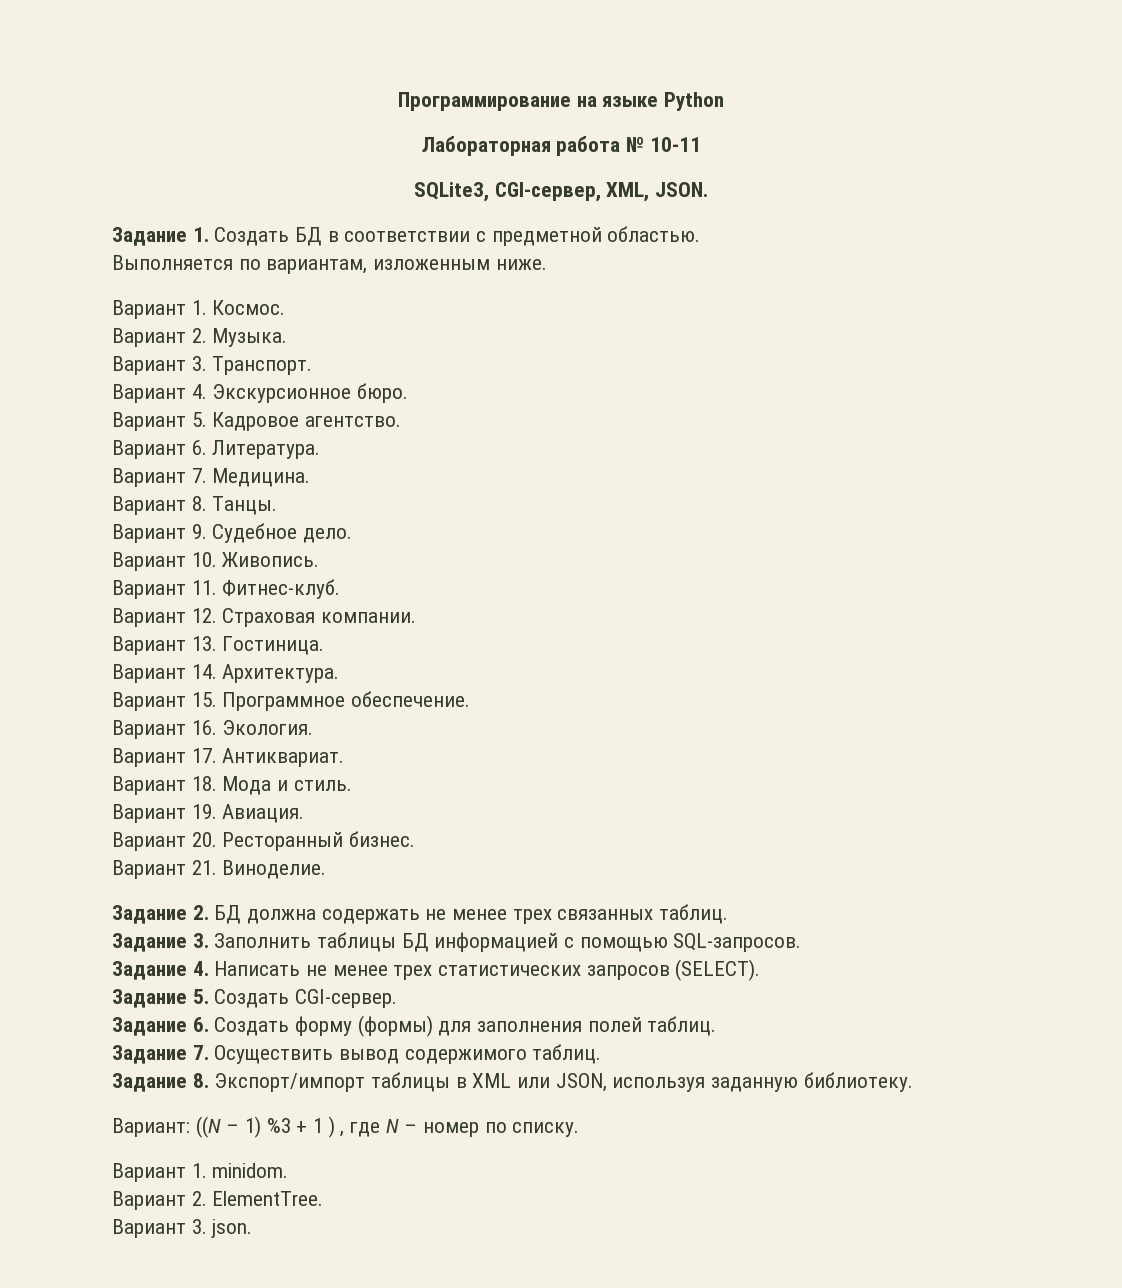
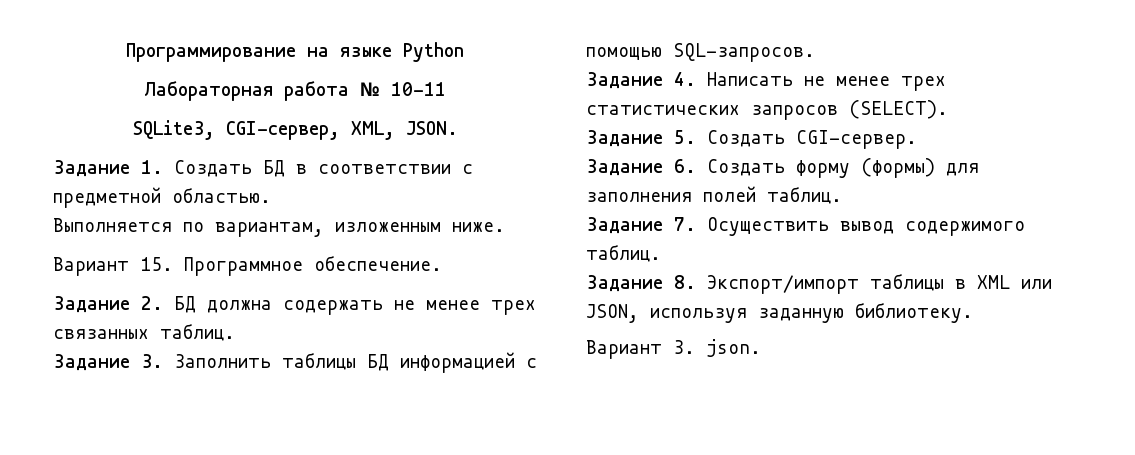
- Вариант 1. Космос.
- Вариант 2. Музыка.
- Вариант 3. Транспорт.
- Вариант 4. Экскурсионное бюро.
- Вариант 5. Кадровое агентство.
- Вариант 6. Литература.
- Вариант 7. Медицина.
- Вариант 8. Танцы.
- Вариант 9. Судебное дело.
- Вариант 10. Живопись.
- Вариант 11. Фитнес-клуб.
- Вариант 12. Страховая компании.
- Вариант 13. Гостиница.
- Вариант 14. Архитектура.
  Вариант 15. Программное обеспечение.
- Вариант 16. Экология.
- Вариант 17. Антиквариат.
- Вариант 18. Мода и стиль.
- Вариант 19. Авиация.
- Вариант 20. Ресторанный бизнес.
- Вариант 21. Виноделие.
- Вариант: ((N – 1) %3 + 1 ) , где N – номер по списку.
- Вариант 1. minidom.
- Вариант 2. ElementTree.

